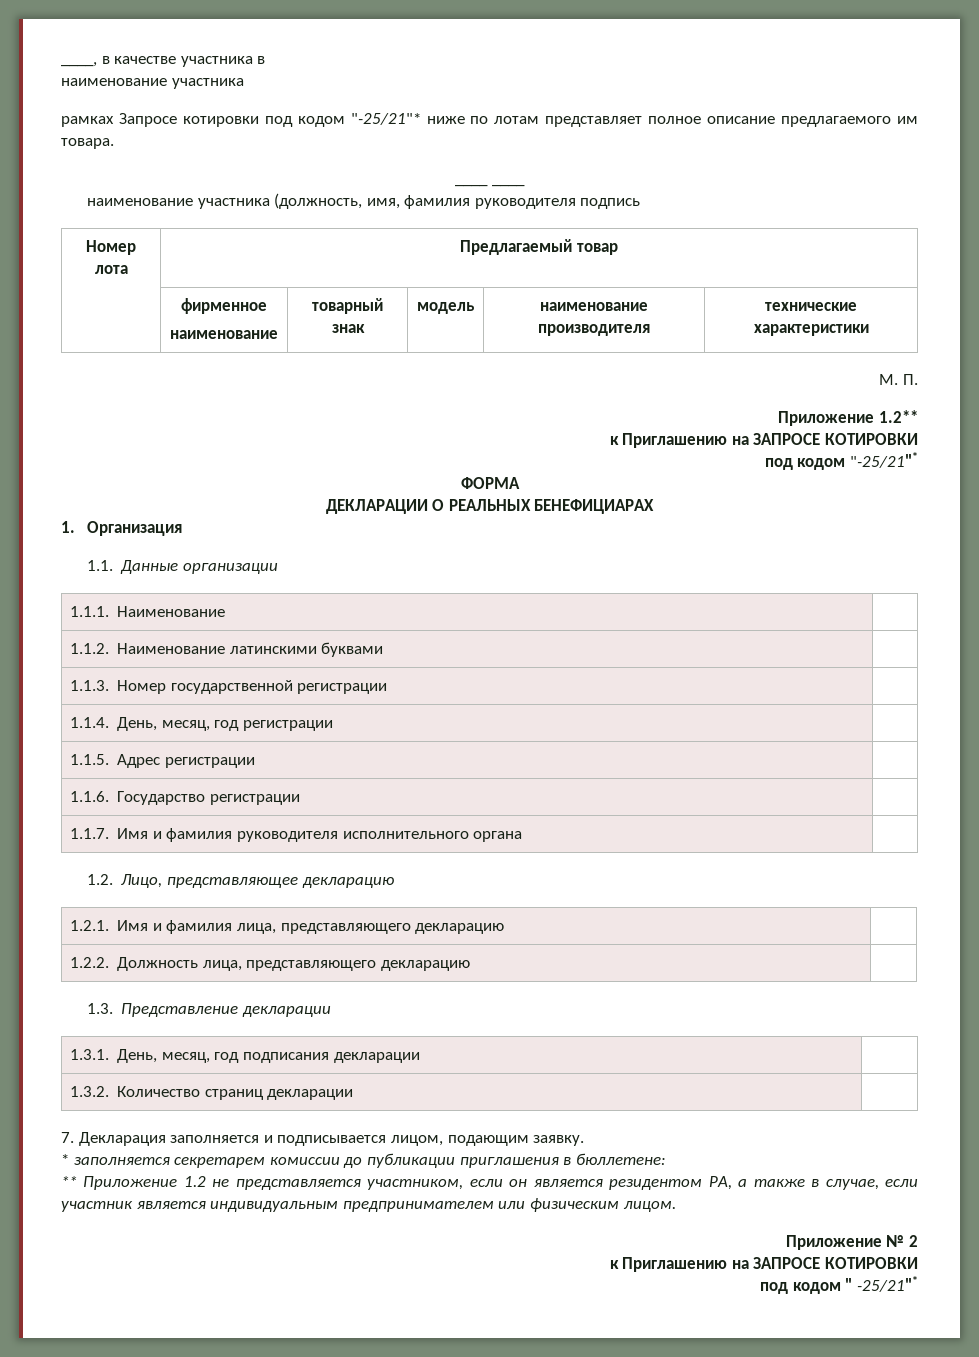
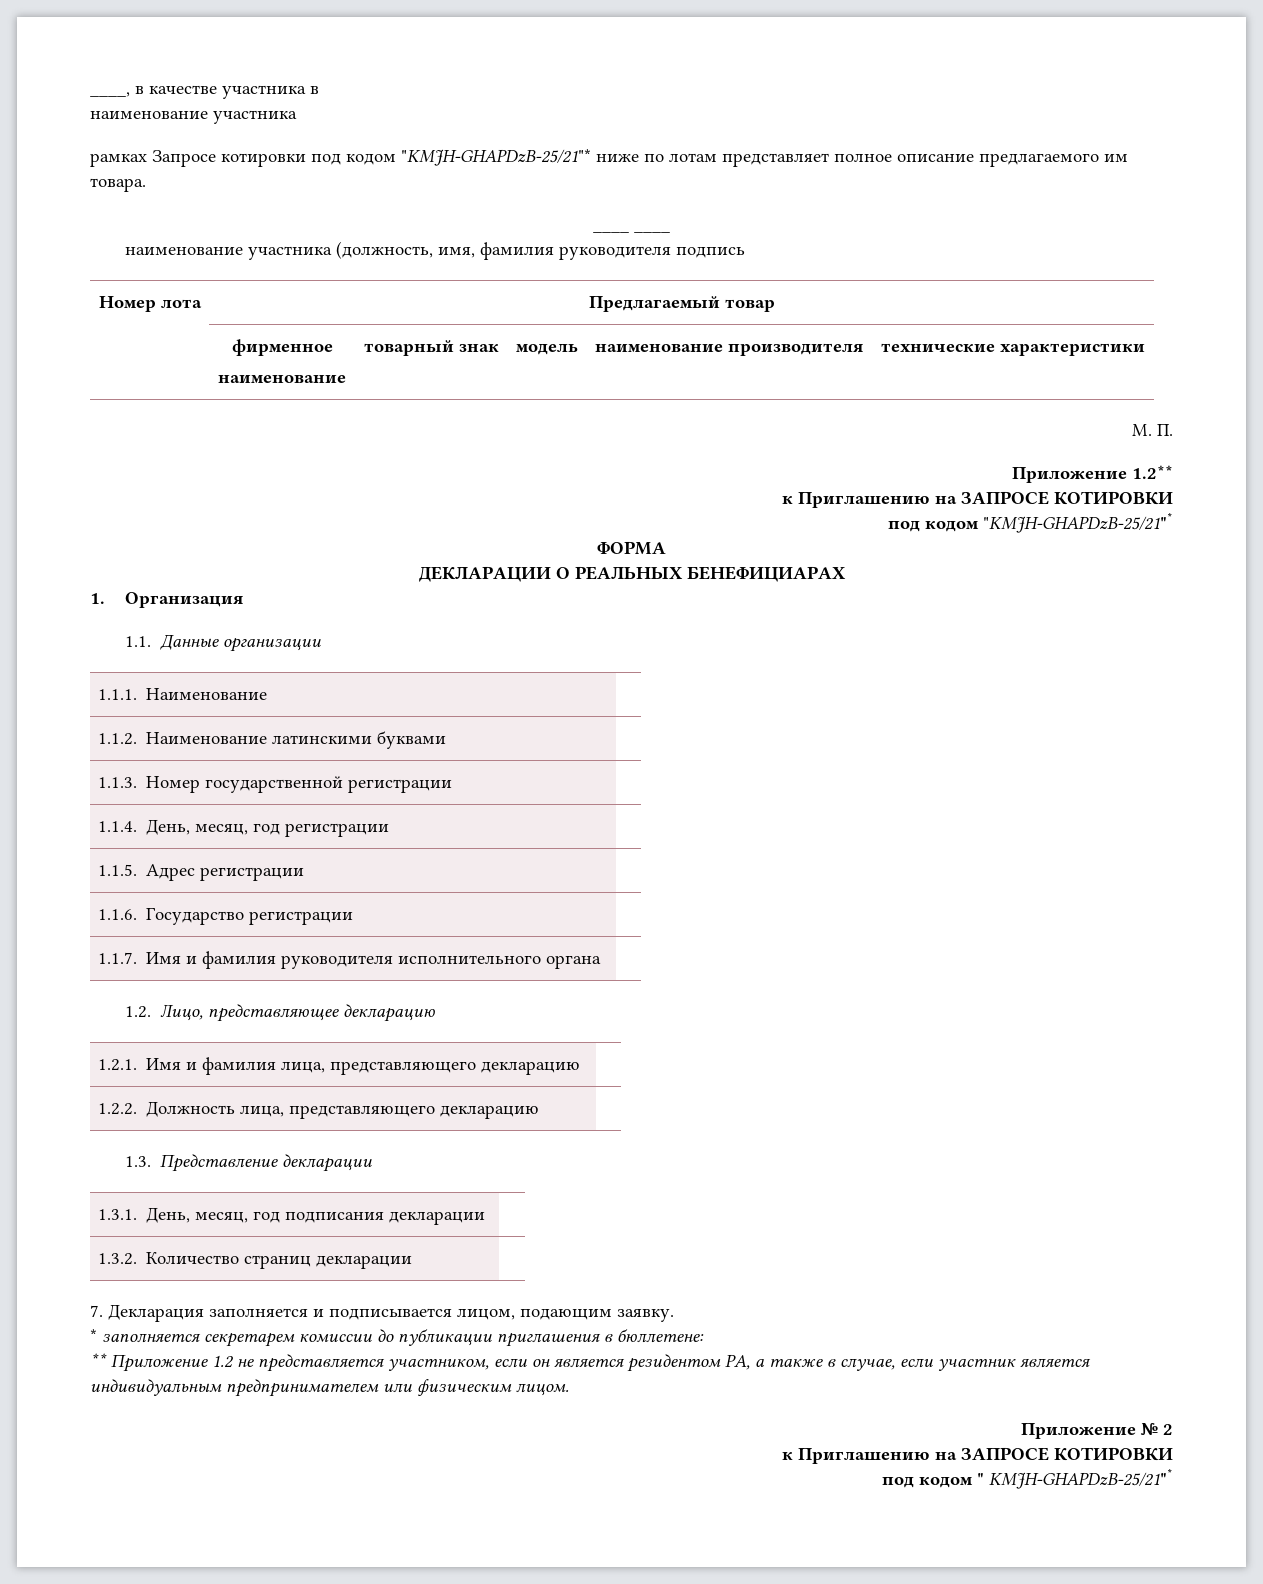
- рамках Запросе котировки под кодом "-25/21"* ниже по лотам представляет полное описание предлагаемого им товара.
+ рамках Запросе котировки под кодом "KMJH-GHAPDzB-25/21"* ниже по лотам представляет полное описание предлагаемого им товара.
  Приложение 1.2**
  к Приглашению на ЗАПРОСЕ КОТИРОВКИ
- под кодом "-25/21"*
+ под кодом "KMJH-GHAPDzB-25/21"*
- под кодом " -25/21"*
+ под кодом " KMJH-GHAPDzB-25/21"*

